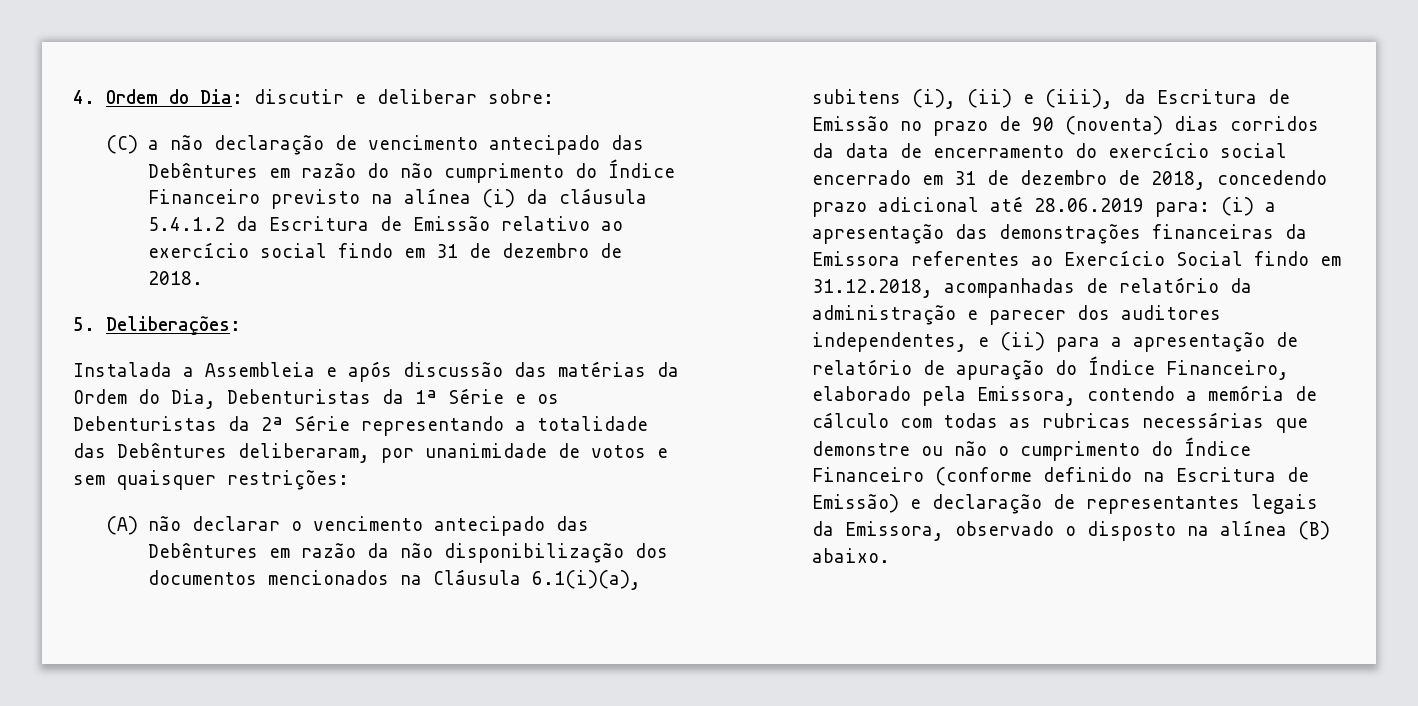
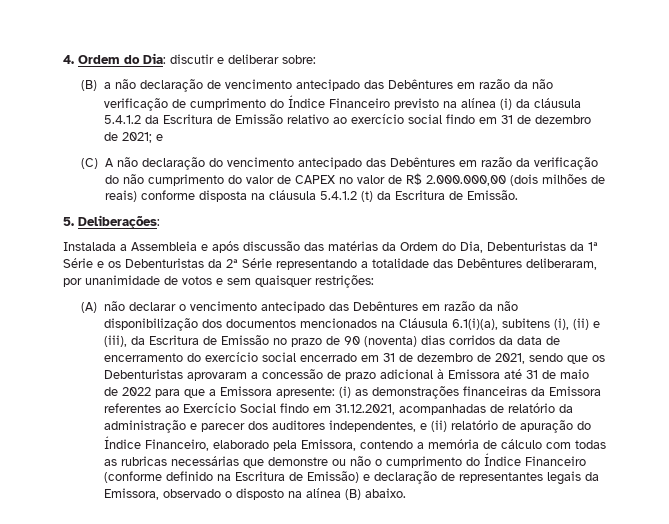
- (C) a não declaração de vencimento antecipado das Debêntures em razão do não cumprimento do Índice Financeiro previsto na alínea (i) da cláusula 5.4.1.2 da Escritura de Emissão relativo ao exercício social findo em 31 de dezembro de 2018.
+ (B) a não declaração de vencimento antecipado das Debêntures em razão da não verificação de cumprimento do Índice Financeiro previsto na alínea (i) da cláusula 5.4.1.2 da Escritura de Emissão relativo ao exercício social findo em 31 de dezembro de 2021; e
+ (C) A não declaração do vencimento antecipado das Debêntures em razão da verificação do não cumprimento do valor de CAPEX no valor de R$ 2.000.000,00 (dois milhões de reais) conforme disposta na cláusula 5.4.1.2 (t) da Escritura de Emissão.
- (A) não declarar o vencimento antecipado das Debêntures em razão da não disponibilização dos documentos mencionados na Cláusula 6.1(i)(a), subitens (i), (ii) e (iii), da Escritura de Emissão no prazo de 90 (noventa) dias corridos da data de encerramento do exercício social encerrado em 31 de dezembro de 2018, concedendo prazo adicional até 28.06.2019 para: (i) a apresentação das demonstrações financeiras da Emissora referentes ao Exercício Social findo em 31.12.2018, acompanhadas de relatório da administração e parecer dos auditores independentes, e (ii) para a apresentação de relatório de apuração do Índice Financeiro, elaborado pela Emissora, contendo a memória de cálculo com todas as rubricas necessárias que demonstre ou não o cumprimento do Índice Financeiro (conforme definido na Escritura de Emissão) e declaração de representantes legais da Emissora, observado o disposto na alínea (B) abaixo.
+ (A) não declarar o vencimento antecipado das Debêntures em razão da não disponibilização dos documentos mencionados na Cláusula 6.1(i)(a), subitens (i), (ii) e (iii), da Escritura de Emissão no prazo de 90 (noventa) dias corridos da data de encerramento do exercício social encerrado em 31 de dezembro de 2021, sendo que os Debenturistas aprovaram a concessão de prazo adicional à Emissora até 31 de maio de 2022 para que a Emissora apresente: (i) as demonstrações financeiras da Emissora referentes ao Exercício Social findo em 31.12.2021, acompanhadas de relatório da administração e parecer dos auditores independentes, e (ii) relatório de apuração do Índice Financeiro, elaborado pela Emissora, contendo a memória de cálculo com todas as rubricas necessárias que demonstre ou não o cumprimento do Índice Financeiro (conforme definido na Escritura de Emissão) e declaração de representantes legais da Emissora, observado o disposto na alínea (B) abaixo.

